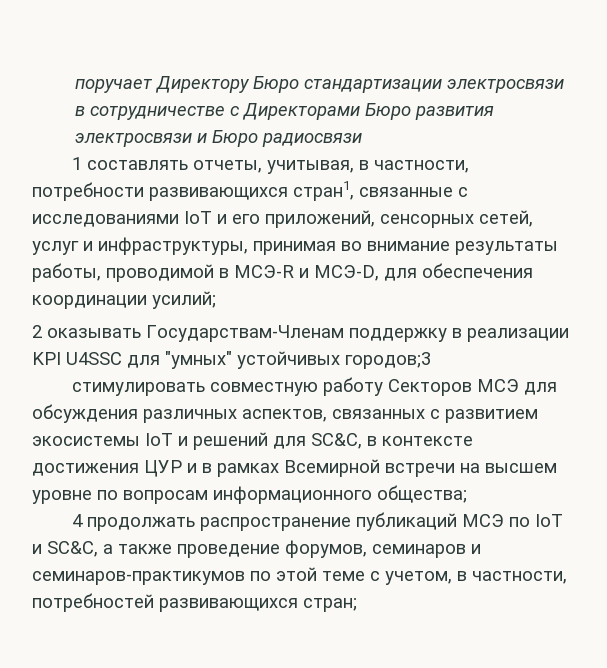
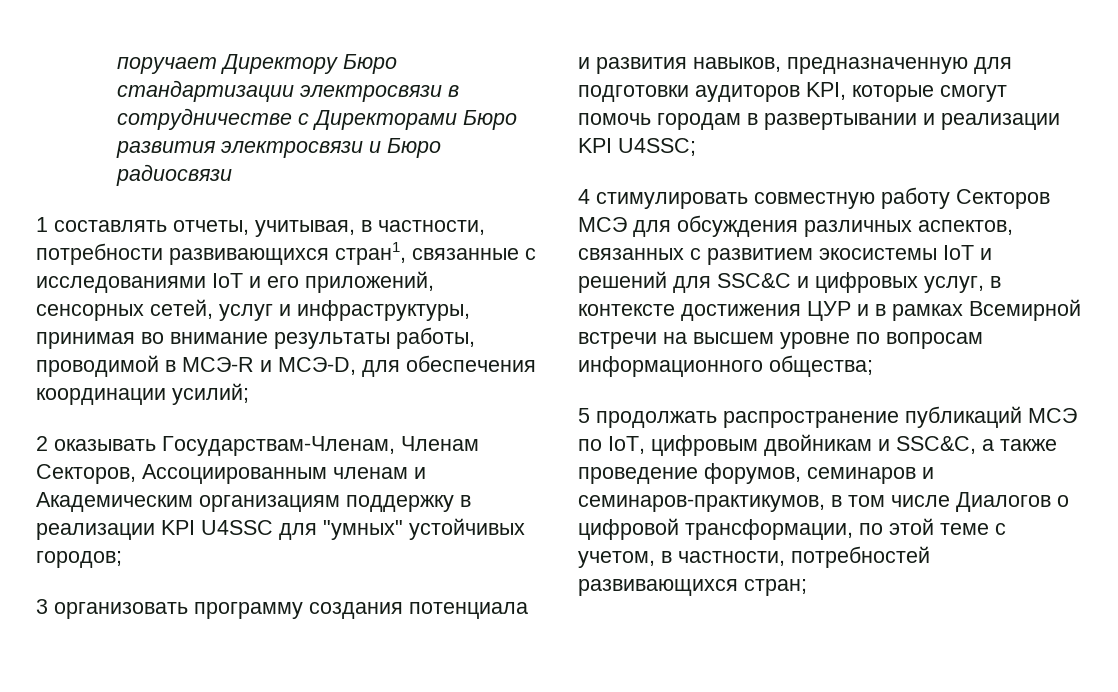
- 2 оказывать Государствам-Членам поддержку в реализации KPI U4SSC для "умных" устойчивых городов;3
- стимулировать совместную работу Секторов МСЭ для обсуждения различных аспектов, связанных с развитием экосистемы IoT и решений для SC&C, в контексте достижения ЦУР и в рамках Всемирной встречи на высшем уровне по вопросам информационного общества;
+ 2 оказывать Государствам-Членам, Членам Секторов, Ассоциированным членам и Академическим организациям поддержку в реализации KPI U4SSC для "умных" устойчивых городов;
+ 3 организовать программу создания потенциала и развития навыков, предназначенную для подготовки аудиторов KPI, которые смогут помочь городам в развертывании и реализации KPI U4SSC;
+ 4 стимулировать совместную работу Секторов МСЭ для обсуждения различных аспектов, связанных с развитием экосистемы IoT и решений для SSC&C и цифровых услуг, в контексте достижения ЦУР и в рамках Всемирной встречи на высшем уровне по вопросам информационного общества;
- 4 продолжать распространение публикаций МСЭ по IoT и SC&C, а также проведение форумов, семинаров и семинаров-практикумов по этой теме с учетом, в частности, потребностей развивающихся стран;
+ 5 продолжать распространение публикаций МСЭ по IoT, цифровым двойникам и SSC&C, а также проведение форумов, семинаров и семинаров-практикумов, в том числе Диалогов о цифровой трансформации, по этой теме с учетом, в частности, потребностей развивающихся стран;

